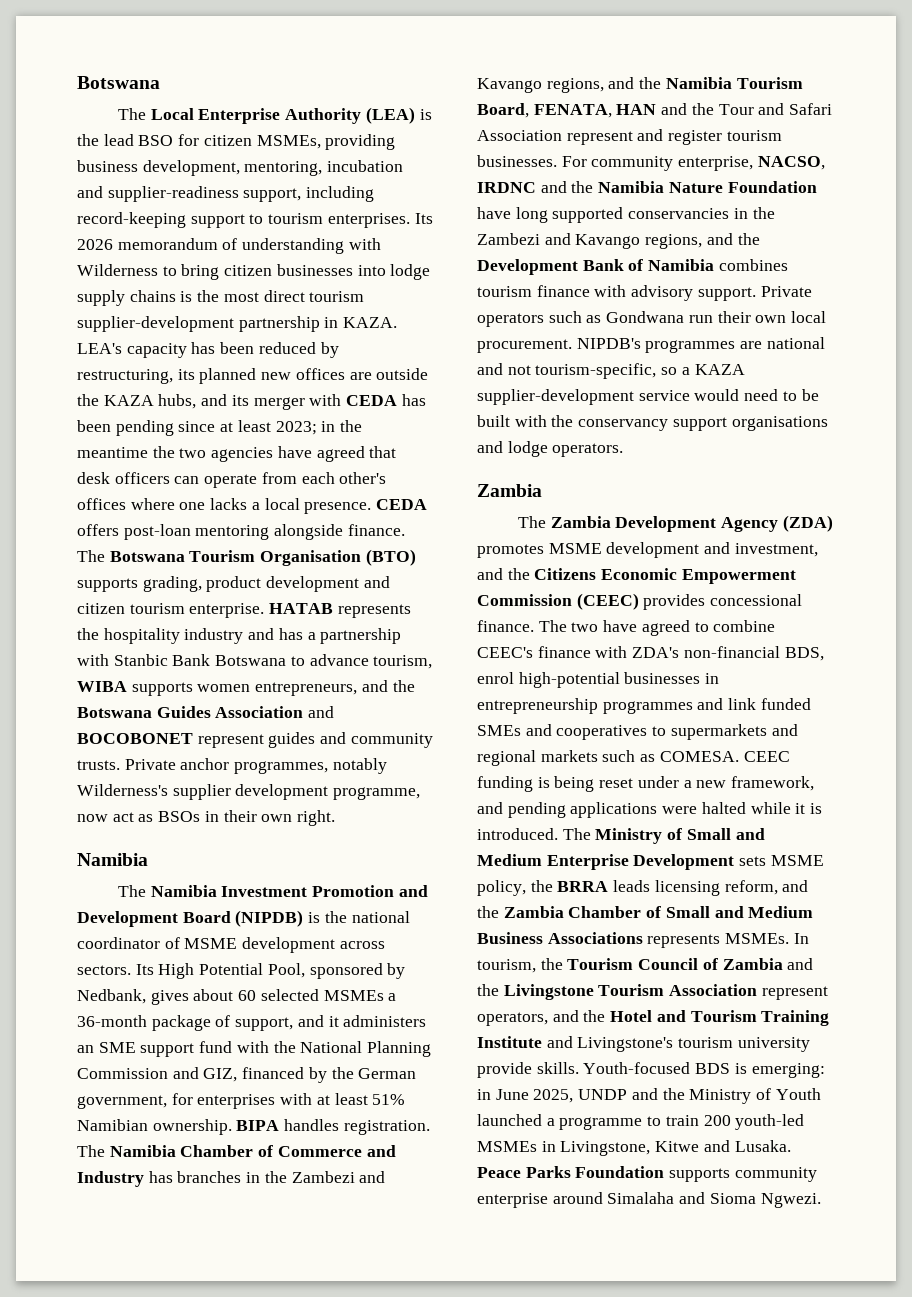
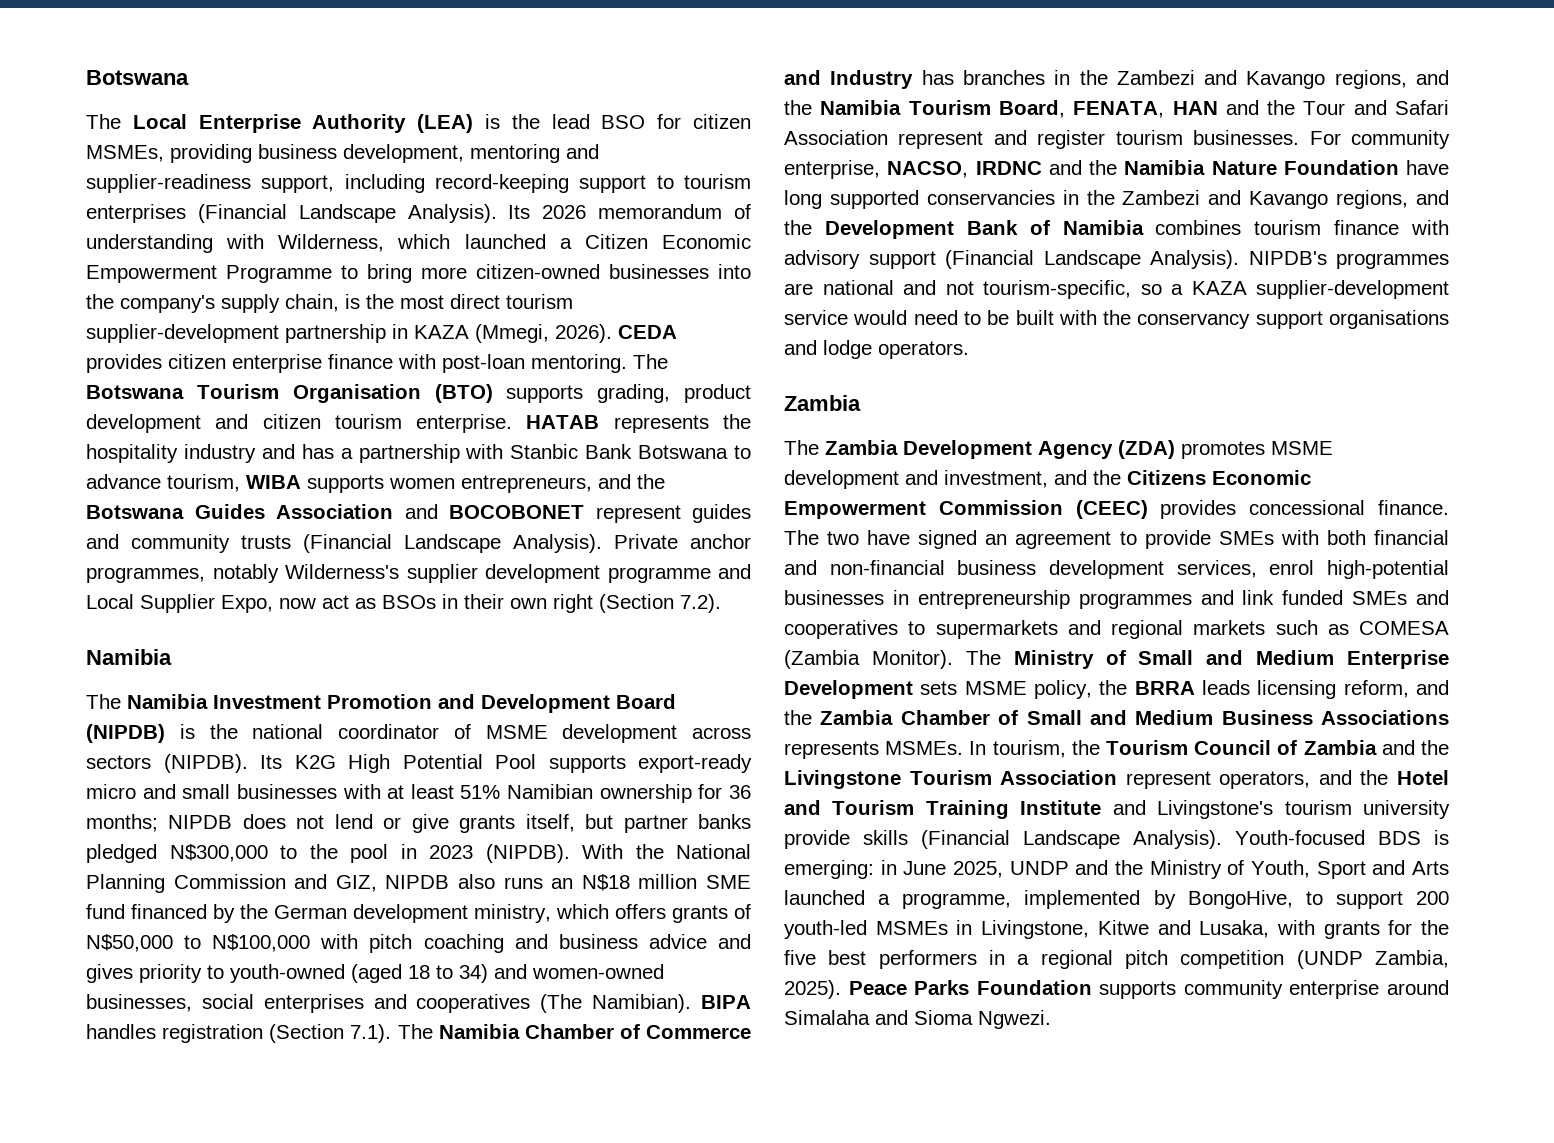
- The Local Enterprise Authority (LEA) is the lead BSO for citizen MSMEs, providing business development, mentoring, incubation and supplier-readiness support, including record-keeping support to tourism enterprises.
+ The Local Enterprise Authority (LEA) is the lead BSO for citizen MSMEs, providing business development, mentoring and supplier-readiness support, including record-keeping support to tourism enterprises (Financial Landscape Analysis).
- Its 2026 memorandum of understanding with Wilderness to bring citizen businesses into lodge supply chains is the most direct tourism supplier-development partnership in KAZA. LEA's capacity has been reduced by restructuring, its planned new offices are outside the KAZA hubs, and its merger with CEDA has been pending since at least 2023; in the meantime the two agencies have agreed that desk officers can operate from each other's offices where one lacks a local presence. CEDA offers post-loan mentoring alongside finance.
+ Its 2026 memorandum of understanding with Wilderness, which launched a Citizen Economic Empowerment Programme to bring more citizen-owned businesses into the company's supply chain, is the most direct tourism supplier-development partnership in KAZA (Mmegi, 2026). CEDA provides citizen enterprise finance with post-loan mentoring.
- HATAB represents the hospitality industry and has a partnership with Stanbic Bank Botswana to advance tourism, WIBA supports women entrepreneurs, and the Botswana Guides Association and BOCOBONET represent guides and community trusts.
+ HATAB represents the hospitality industry and has a partnership with Stanbic Bank Botswana to advance tourism, WIBA supports women entrepreneurs, and the Botswana Guides Association and BOCOBONET represent guides and community trusts (Financial Landscape Analysis).
- Private anchor programmes, notably Wilderness's supplier development programme, now act as BSOs in their own right.
+ Private anchor programmes, notably Wilderness's supplier development programme and Local Supplier Expo, now act as BSOs in their own right (Section 7.2).
- The Namibia Investment Promotion and Development Board (NIPDB) is the national coordinator of MSME development across sectors. Its High Potential Pool, sponsored by Nedbank, gives about 60 selected MSMEs a 36-month package of support, and it administers an SME support fund with the National Planning Commission and GIZ, financed by the German government, for enterprises with at least 51% Namibian ownership. BIPA handles registration. The Namibia Chamber of Commerce and Industry has branches in the Zambezi and Kavango regions, and the Namibia Tourism Board, FENATA, HAN and the Tour and Safari Association represent and register tourism businesses.
+ The Namibia Investment Promotion and Development Board (NIPDB) is the national coordinator of MSME development across sectors (NIPDB). Its K2G High Potential Pool supports export-ready micro and small businesses with at least 51% Namibian ownership for 36 months; NIPDB does not lend or give grants itself, but partner banks pledged N$300,000 to the pool in 2023 (NIPDB). With the National Planning Commission and GIZ, NIPDB also runs an N$18 million SME fund financed by the German development ministry, which offers grants of N$50,000 to N$100,000 with pitch coaching and business advice and gives priority to youth-owned (aged 18 to 34) and women-owned businesses, social enterprises and cooperatives (The Namibian). BIPA handles registration (Section 7.1). The Namibia Chamber of Commerce and Industry has branches in the Zambezi and Kavango regions, and the Namibia Tourism Board, FENATA, HAN and the Tour and Safari Association represent and register tourism businesses.
- For community enterprise, NACSO, IRDNC and the Namibia Nature Foundation have long supported conservancies in the Zambezi and Kavango regions, and the Development Bank of Namibia combines tourism finance with advisory support. Private operators such as Gondwana run their own local procurement.
+ For community enterprise, NACSO, IRDNC and the Namibia Nature Foundation have long supported conservancies in the Zambezi and Kavango regions, and the Development Bank of Namibia combines tourism finance with advisory support (Financial Landscape Analysis).
- The two have agreed to combine CEEC's finance with ZDA's non-financial BDS, enrol high-potential businesses in entrepreneurship programmes and link funded SMEs and cooperatives to supermarkets and regional markets such as COMESA. CEEC funding is being reset under a new framework, and pending applications were halted while it is introduced.
+ The two have signed an agreement to provide SMEs with both financial and non-financial business development services, enrol high-potential businesses in entrepreneurship programmes and link funded SMEs and cooperatives to supermarkets and regional markets such as COMESA (Zambia Monitor).
- In tourism, the Tourism Council of Zambia and the Livingstone Tourism Association represent operators, and the Hotel and Tourism Training Institute and Livingstone's tourism university provide skills.
+ In tourism, the Tourism Council of Zambia and the Livingstone Tourism Association represent operators, and the Hotel and Tourism Training Institute and Livingstone's tourism university provide skills (Financial Landscape Analysis).
- Youth-focused BDS is emerging: in June 2025, UNDP and the Ministry of Youth launched a programme to train 200 youth-led MSMEs in Livingstone, Kitwe and Lusaka.
+ Youth-focused BDS is emerging: in June 2025, UNDP and the Ministry of Youth, Sport and Arts launched a programme, implemented by BongoHive, to support 200 youth-led MSMEs in Livingstone, Kitwe and Lusaka, with grants for the five best performers in a regional pitch competition (UNDP Zambia, 2025).

